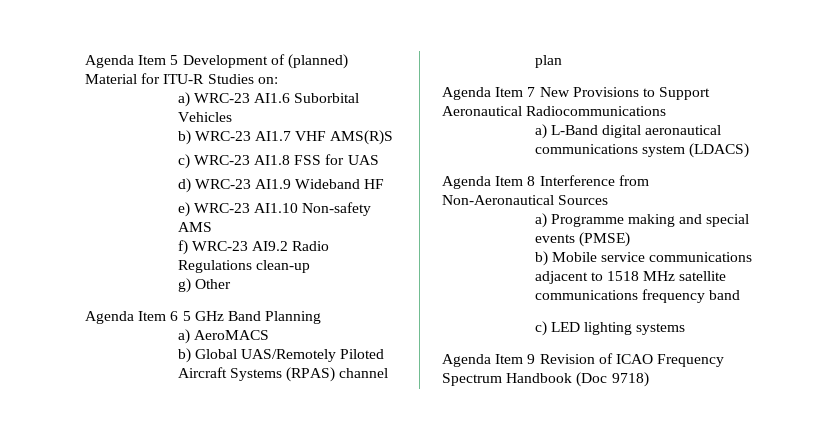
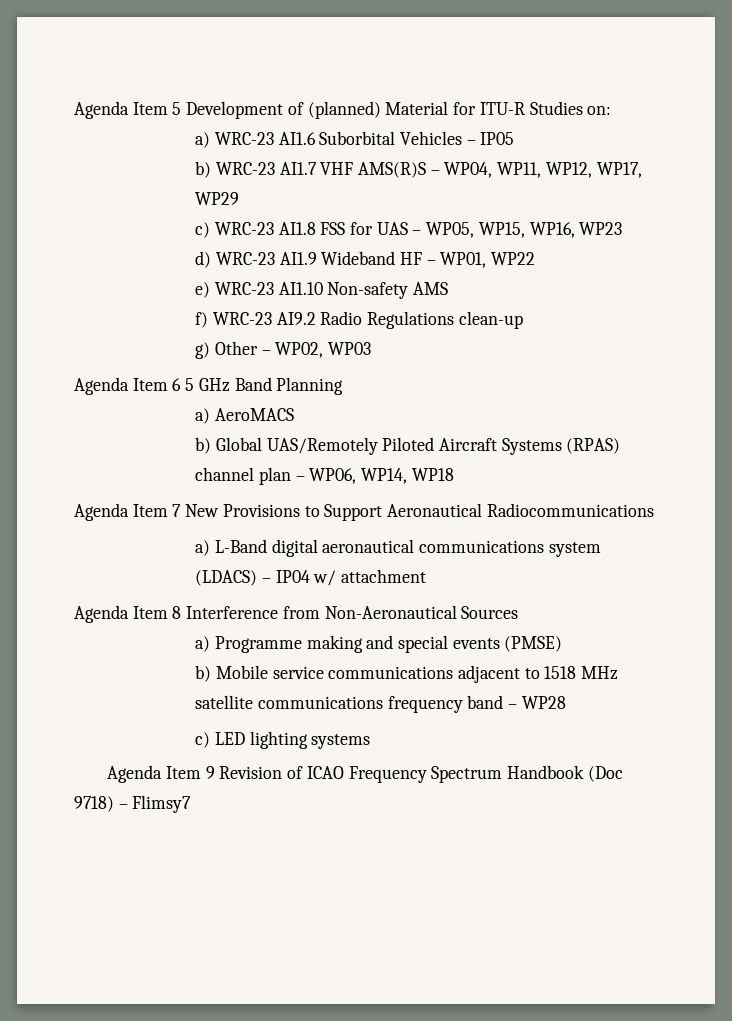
- a) WRC-23 AI1.6 Suborbital Vehicles
+ a) WRC-23 AI1.6 Suborbital Vehicles – IP05
- b) WRC-23 AI1.7 VHF AMS(R)S
+ b) WRC-23 AI1.7 VHF AMS(R)S – WP04, WP11, WP12, WP17, WP29
- c) WRC-23 AI1.8 FSS for UAS
+ c) WRC-23 AI1.8 FSS for UAS – WP05, WP15, WP16, WP23
- d) WRC-23 AI1.9 Wideband HF
+ d) WRC-23 AI1.9 Wideband HF – WP01, WP22
- g) Other
+ g) Other – WP02, WP03
- b) Global UAS/Remotely Piloted Aircraft Systems (RPAS) channel plan
+ b) Global UAS/Remotely Piloted Aircraft Systems (RPAS) channel plan – WP06, WP14, WP18
- a) L-Band digital aeronautical communications system (LDACS)
+ a) L-Band digital aeronautical communications system (LDACS) – IP04 w/ attachment
- b) Mobile service communications adjacent to 1518 MHz satellite communications frequency band
+ b) Mobile service communications adjacent to 1518 MHz satellite communications frequency band – WP28
- Agenda Item 9 Revision of ICAO Frequency Spectrum Handbook (Doc 9718)
+ Agenda Item 9 Revision of ICAO Frequency Spectrum Handbook (Doc 9718) – Flimsy7

